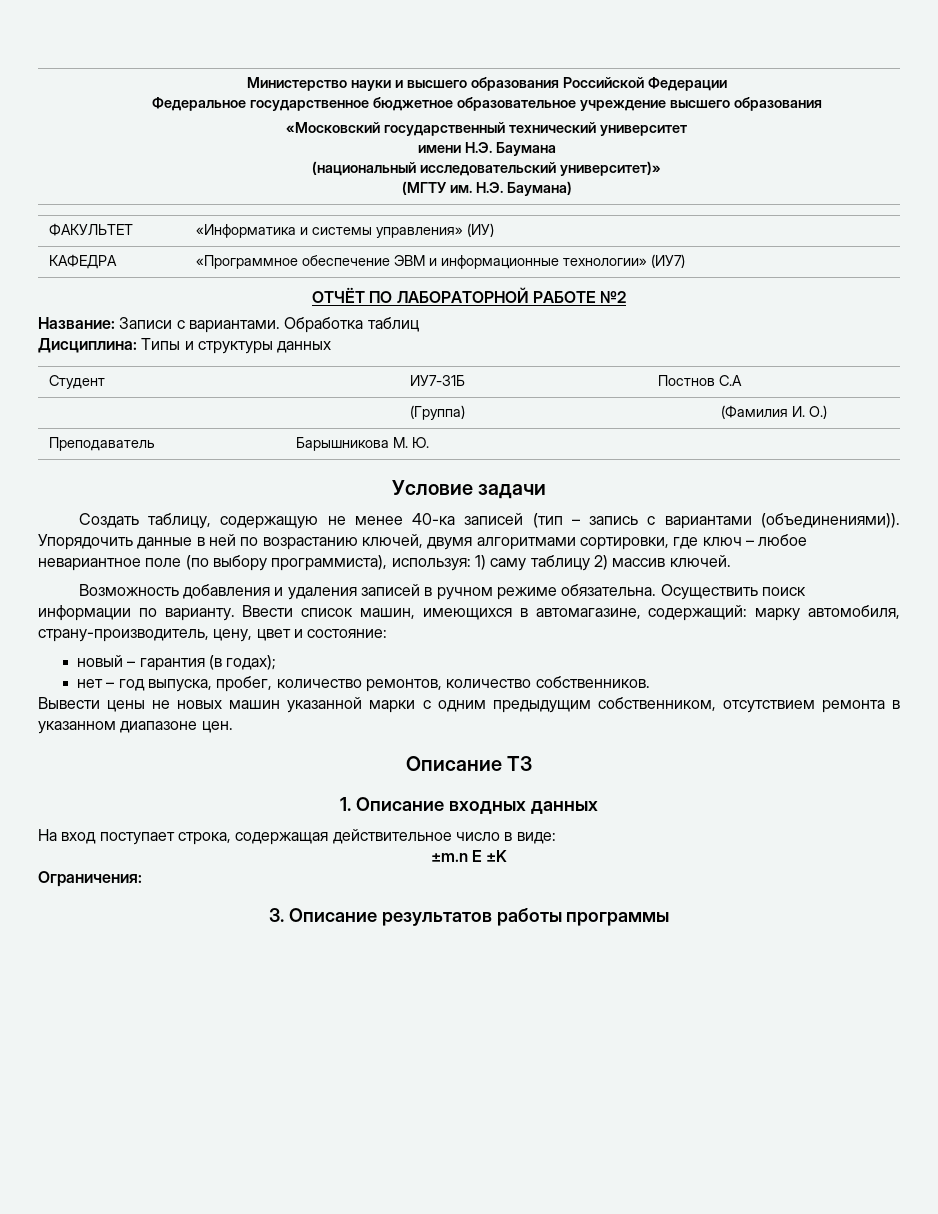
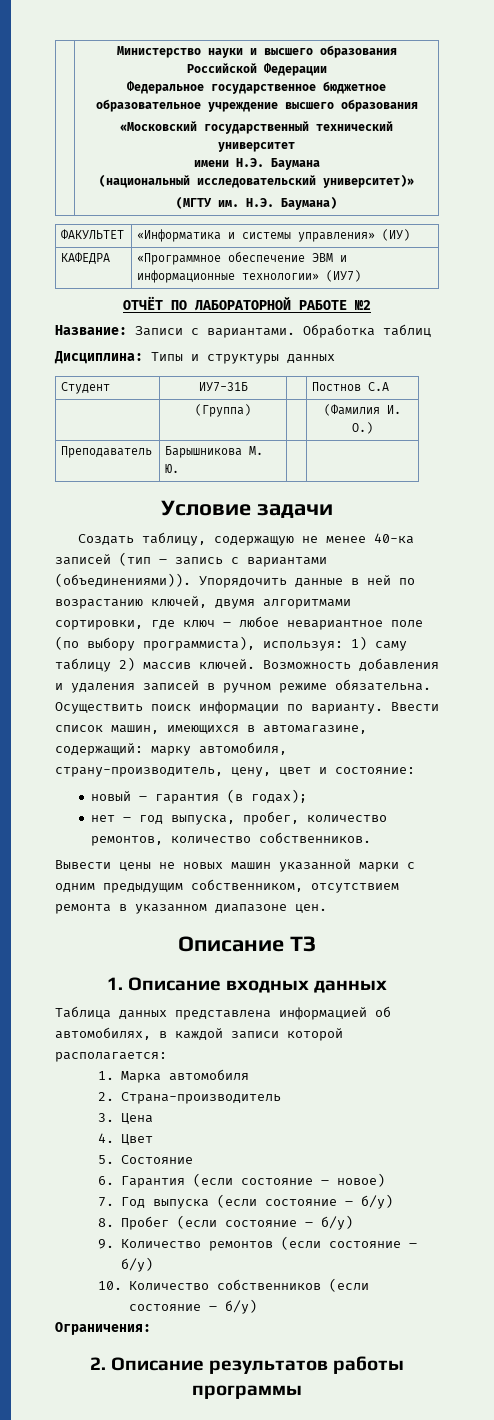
- Упорядочить данные в ней по возрастанию ключей, двумя алгоритмами сортировки, где ключ – любое невариантное поле (по выбору программиста), используя: 1) саму таблицу 2) массив ключей.
- Возможность добавления и удаления записей в ручном режиме обязательна.
+ Упорядочить данные в ней по возрастанию ключей, двумя алгоритмами сортировки, где ключ – любое невариантное поле (по выбору программиста), используя: 1) саму таблицу 2) массив ключей. Возможность добавления и удаления записей в ручном режиме обязательна.
- На вход поступает строка, содержащая действительное число в виде:
- ±m.n Е ±K
+ Таблица данных представлена информацией об автомобилях, в каждой записи которой располагается:
+ 1. Марка автомобиля
+ 2. Страна-производитель
+ 3. Цена
+ 4. Цвет
+ 5. Состояние
+ 6. Гарантия (если состояние – новое)
+ 7. Год выпуска (если состояние – б/у)
+ 8. Пробег (если состояние – б/у)
+ 9. Количество ремонтов (если состояние – б/у)
+ 10. Количество собственников (если состояние – б/у)
- 3. Описание результатов работы программы
+ 2. Описание результатов работы программы

